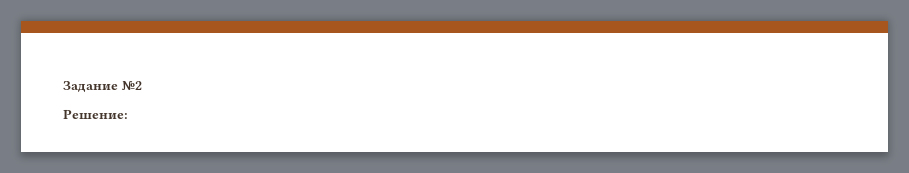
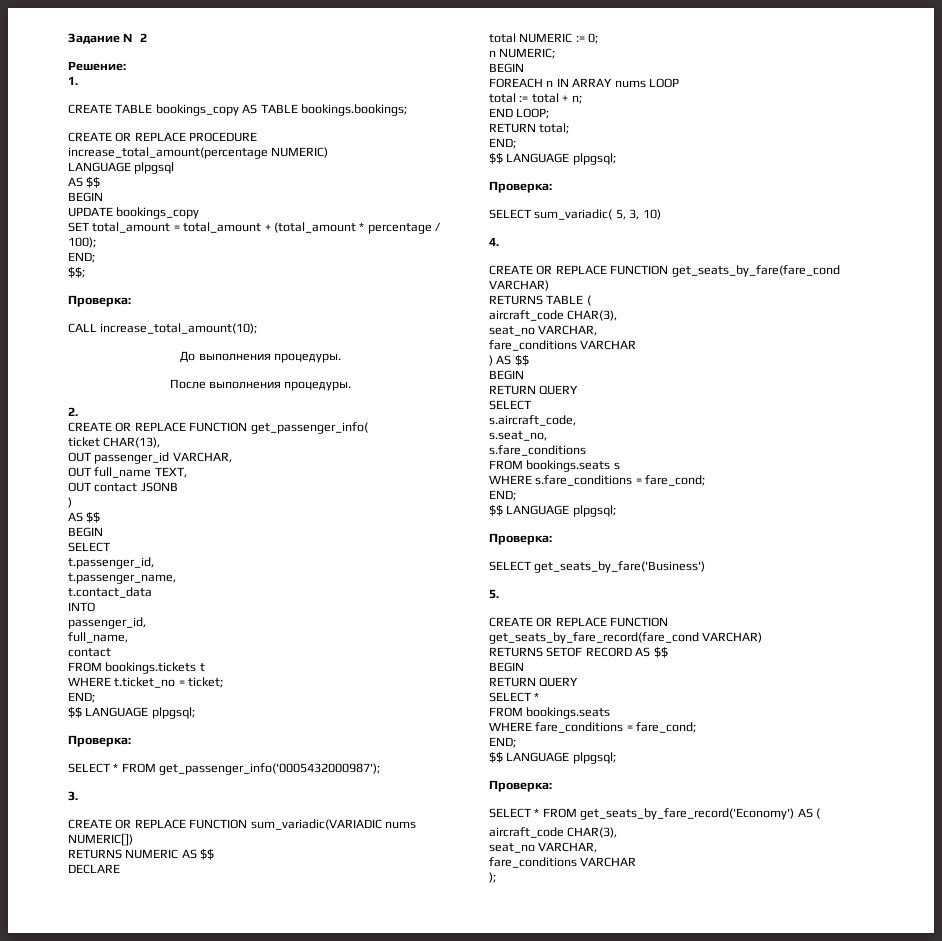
+ 1.
+ CREATE TABLE bookings_copy AS TABLE bookings.bookings;
+ CREATE OR REPLACE PROCEDURE increase_total_amount(percentage NUMERIC)
+ LANGUAGE plpgsql
+ AS $$
+ BEGIN
+ UPDATE bookings_copy
+ SET total_amount = total_amount + (total_amount * percentage / 100);
+ END;
+ $$;
+ Проверка:
+ CALL increase_total_amount(10);
+ До выполнения процедуры.
+ После выполнения процедуры.
+ 2.
+ CREATE OR REPLACE FUNCTION get_passenger_info(
+ ticket CHAR(13),
+ OUT passenger_id VARCHAR,
+ OUT full_name TEXT,
+ OUT contact JSONB
+ )
+ AS $$
+ BEGIN
+ SELECT
+ t.passenger_id,
+ t.passenger_name,
+ t.contact_data
+ INTO
+ passenger_id,
+ full_name,
+ contact
+ FROM bookings.tickets t
+ WHERE t.ticket_no = ticket;
+ END;
+ $$ LANGUAGE plpgsql;
+ Проверка:
+ SELECT * FROM get_passenger_info('0005432000987');
+ 3.
+ CREATE OR REPLACE FUNCTION sum_variadic(VARIADIC nums NUMERIC[])
+ RETURNS NUMERIC AS $$
+ DECLARE
+ total NUMERIC := 0;
+ n NUMERIC;
+ BEGIN
+ FOREACH n IN ARRAY nums LOOP
+ total := total + n;
+ END LOOP;
+ RETURN total;
+ END;
+ $$ LANGUAGE plpgsql;
+ Проверка:
+ SELECT sum_variadic( 5, 3, 10)
+ 4.
+ CREATE OR REPLACE FUNCTION get_seats_by_fare(fare_cond VARCHAR)
+ RETURNS TABLE (
+ aircraft_code CHAR(3),
+ seat_no VARCHAR,
+ fare_conditions VARCHAR
+ ) AS $$
+ BEGIN
+ RETURN QUERY
+ SELECT
+ s.aircraft_code,
+ s.seat_no,
+ s.fare_conditions
+ FROM bookings.seats s
+ WHERE s.fare_conditions = fare_cond;
+ END;
+ $$ LANGUAGE plpgsql;
+ Проверка:
+ SELECT get_seats_by_fare('Business')
+ 5.
+ CREATE OR REPLACE FUNCTION get_seats_by_fare_record(fare_cond VARCHAR)
+ RETURNS SETOF RECORD AS $$
+ BEGIN
+ RETURN QUERY
+ SELECT *
+ FROM bookings.seats
+ WHERE fare_conditions = fare_cond;
+ END;
+ $$ LANGUAGE plpgsql;
+ Проверка:
+ SELECT * FROM get_seats_by_fare_record('Economy') AS (
+ aircraft_code CHAR(3),
+ seat_no VARCHAR,
+ fare_conditions VARCHAR
+ );

